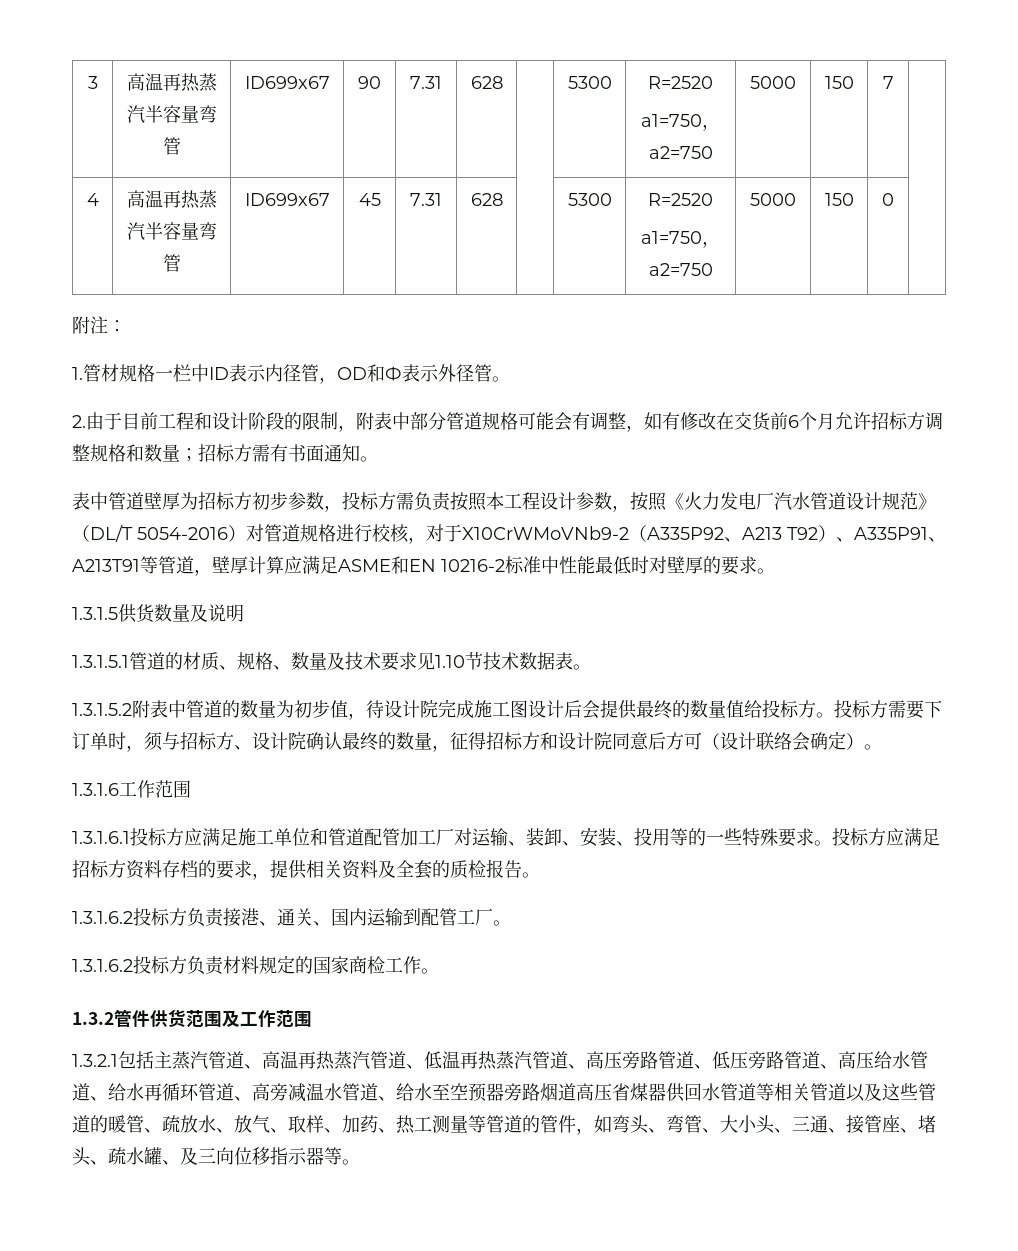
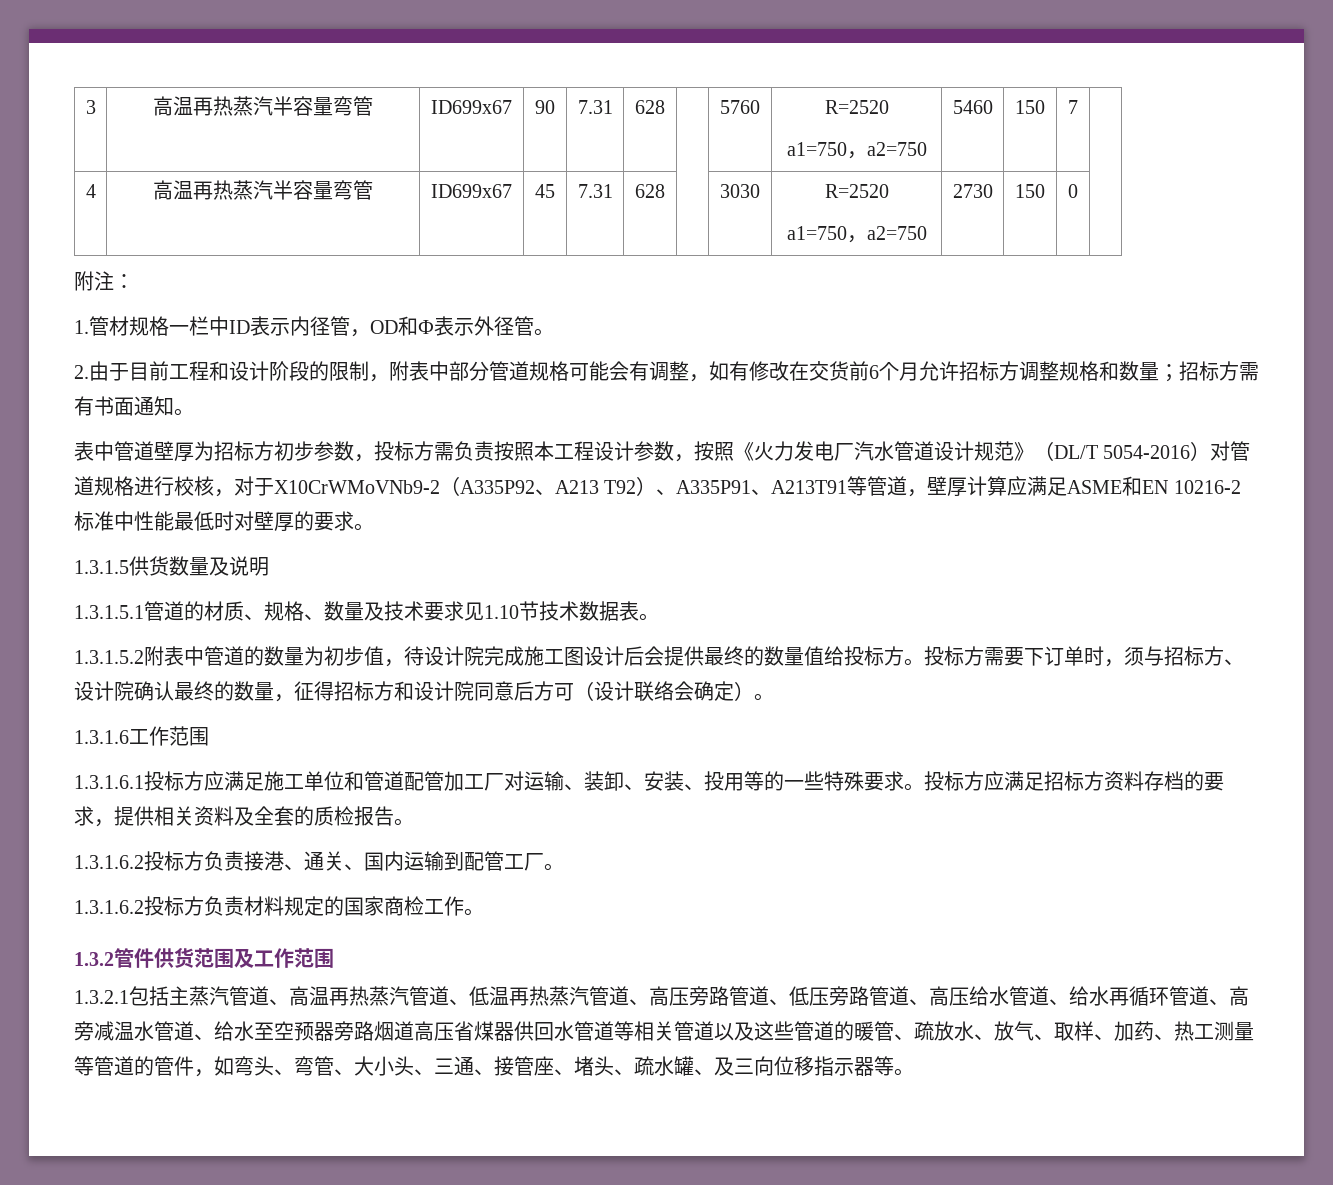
- 3 | 高温再热蒸汽半容量弯管 | ID699x67 | 90 | 7.31 | 628 | | 5300 | R=2520
- a1=750，a2=750 | 5000 | 150 | 7 |
+ 3 | 高温再热蒸汽半容量弯管 | ID699x67 | 90 | 7.31 | 628 | | 5760 | R=2520
+ a1=750，a2=750 | 5460 | 150 | 7 |
- 4 | 高温再热蒸汽半容量弯管 | ID699x67 | 45 | 7.31 | 628 | | 5300 | R=2520
- a1=750，a2=750 | 5000 | 150 | 0 |
+ 4 | 高温再热蒸汽半容量弯管 | ID699x67 | 45 | 7.31 | 628 | | 3030 | R=2520
+ a1=750，a2=750 | 2730 | 150 | 0 |

